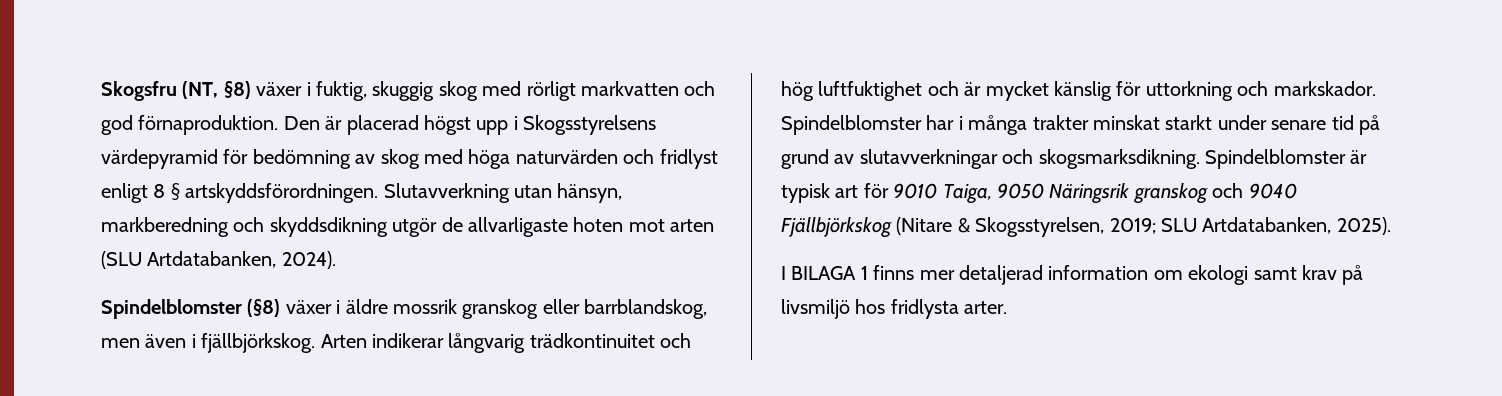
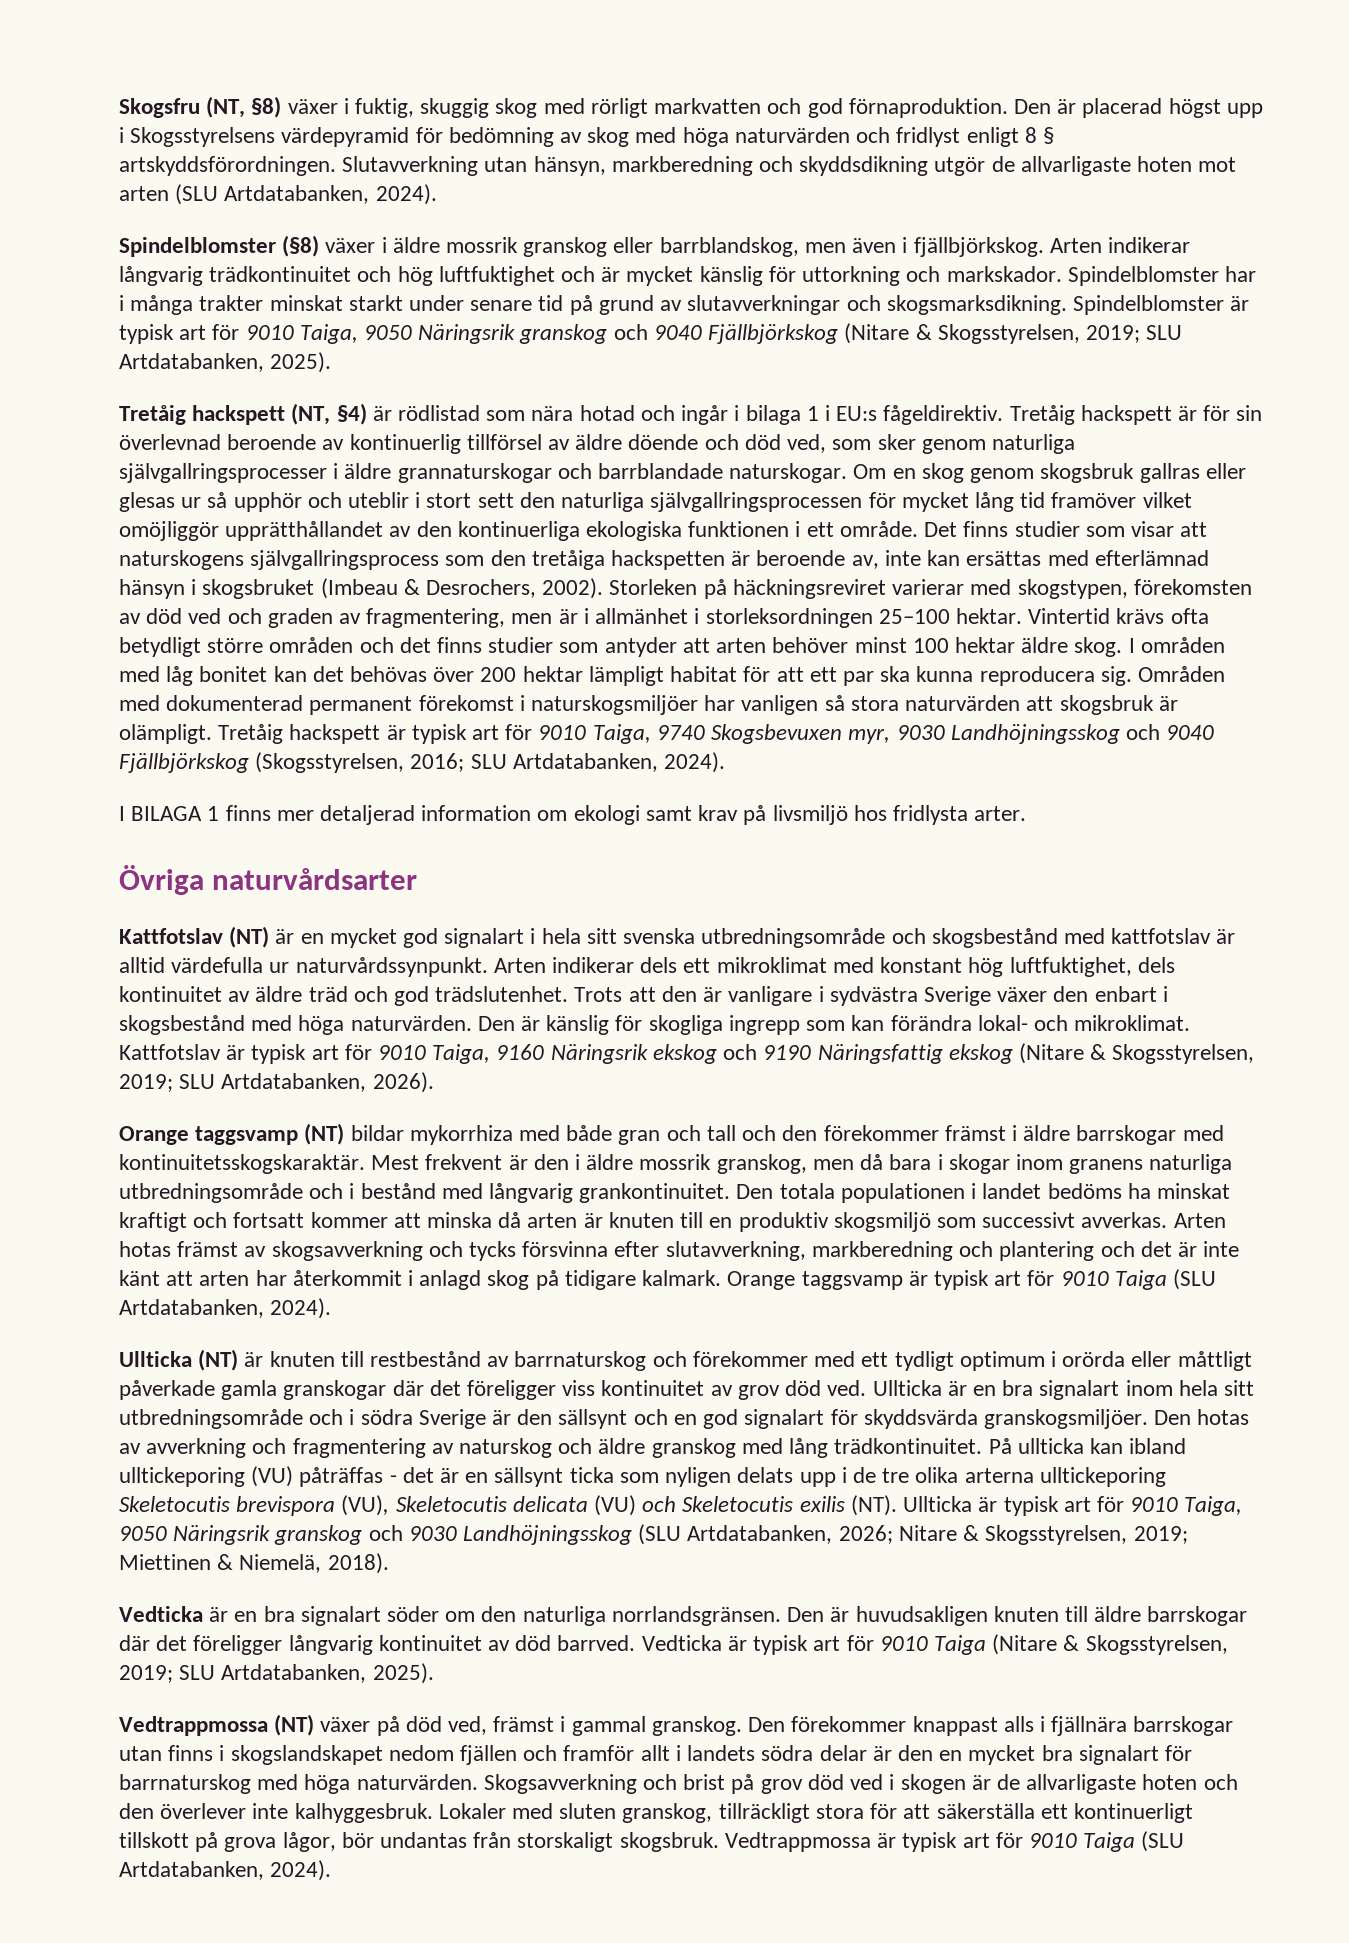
+ Tretåig hackspett (NT, §4) är rödlistad som nära hotad och ingår i bilaga 1 i EU:s fågeldirektiv. Tretåig hackspett är för sin överlevnad beroende av kontinuerlig tillförsel av äldre döende och död ved, som sker genom naturliga självgallringsprocesser i äldre grannaturskogar och barrblandade naturskogar. Om en skog genom skogsbruk gallras eller glesas ur så upphör och uteblir i stort sett den naturliga självgallringsprocessen för mycket lång tid framöver vilket omöjliggör upprätthållandet av den kontinuerliga ekologiska funktionen i ett område. Det finns studier som visar att naturskogens självgallringsprocess som den tretåiga hackspetten är beroende av, inte kan ersättas med efterlämnad hänsyn i skogsbruket (Imbeau & Desrochers, 2002). Storleken på häckningsreviret varierar med skogstypen, förekomsten av död ved och graden av fragmentering, men är i allmänhet i storleksordningen 25–100 hektar. Vintertid krävs ofta betydligt större områden och det finns studier som antyder att arten behöver minst 100 hektar äldre skog. I områden med låg bonitet kan det behövas över 200 hektar lämpligt habitat för att ett par ska kunna reproducera sig. Områden med dokumenterad permanent förekomst i naturskogsmiljöer har vanligen så stora naturvärden att skogsbruk är olämpligt. Tretåig hackspett är typisk art för 9010 Taiga, 9740 Skogsbevuxen myr, 9030 Landhöjningsskog och 9040 Fjällbjörkskog (Skogsstyrelsen, 2016; SLU Artdatabanken, 2024).
+ Övriga naturvårdsarter
+ Kattfotslav (NT) är en mycket god signalart i hela sitt svenska utbredningsområde och skogsbestånd med kattfotslav är alltid värdefulla ur naturvårdssynpunkt. Arten indikerar dels ett mikroklimat med konstant hög luftfuktighet, dels kontinuitet av äldre träd och god trädslutenhet. Trots att den är vanligare i sydvästra Sverige växer den enbart i skogsbestånd med höga naturvärden. Den är känslig för skogliga ingrepp som kan förändra lokal- och mikroklimat. Kattfotslav är typisk art för 9010 Taiga, 9160 Näringsrik ekskog och 9190 Näringsfattig ekskog (Nitare & Skogsstyrelsen, 2019; SLU Artdatabanken, 2026).
+ Orange taggsvamp (NT) bildar mykorrhiza med både gran och tall och den förekommer främst i äldre barrskogar med kontinuitetsskogskaraktär. Mest frekvent är den i äldre mossrik granskog, men då bara i skogar inom granens naturliga utbredningsområde och i bestånd med långvarig grankontinuitet. Den totala populationen i landet bedöms ha minskat kraftigt och fortsatt kommer att minska då arten är knuten till en produktiv skogsmiljö som successivt avverkas. Arten hotas främst av skogsavverkning och tycks försvinna efter slutavverkning, markberedning och plantering och det är inte känt att arten har återkommit i anlagd skog på tidigare kalmark. Orange taggsvamp är typisk art för 9010 Taiga (SLU Artdatabanken, 2024).
+ Ullticka (NT) är knuten till restbestånd av barrnaturskog och förekommer med ett tydligt optimum i orörda eller måttligt påverkade gamla granskogar där det föreligger viss kontinuitet av grov död ved. Ullticka är en bra signalart inom hela sitt utbredningsområde och i södra Sverige är den sällsynt och en god signalart för skyddsvärda granskogsmiljöer. Den hotas av avverkning och fragmentering av naturskog och äldre granskog med lång trädkontinuitet. På ullticka kan ibland ulltickeporing (VU) påträffas - det är en sällsynt ticka som nyligen delats upp i de tre olika arterna ulltickeporing Skeletocutis brevispora (VU), Skeletocutis delicata (VU) och Skeletocutis exilis (NT). Ullticka är typisk art för 9010 Taiga, 9050 Näringsrik granskog och 9030 Landhöjningsskog (SLU Artdatabanken, 2026; Nitare & Skogsstyrelsen, 2019; Miettinen & Niemelä, 2018).
+ Vedticka är en bra signalart söder om den naturliga norrlandsgränsen. Den är huvudsakligen knuten till äldre barrskogar där det föreligger långvarig kontinuitet av död barrved. Vedticka är typisk art för 9010 Taiga (Nitare & Skogsstyrelsen, 2019; SLU Artdatabanken, 2025).
+ Vedtrappmossa (NT) växer på död ved, främst i gammal granskog. Den förekommer knappast alls i fjällnära barrskogar utan finns i skogslandskapet nedom fjällen och framför allt i landets södra delar är den en mycket bra signalart för barrnaturskog med höga naturvärden. Skogsavverkning och brist på grov död ved i skogen är de allvarligaste hoten och den överlever inte kalhyggesbruk. Lokaler med sluten granskog, tillräckligt stora för att säkerställa ett kontinuerligt tillskott på grova lågor, bör undantas från storskaligt skogsbruk. Vedtrappmossa är typisk art för 9010 Taiga (SLU Artdatabanken, 2024).

